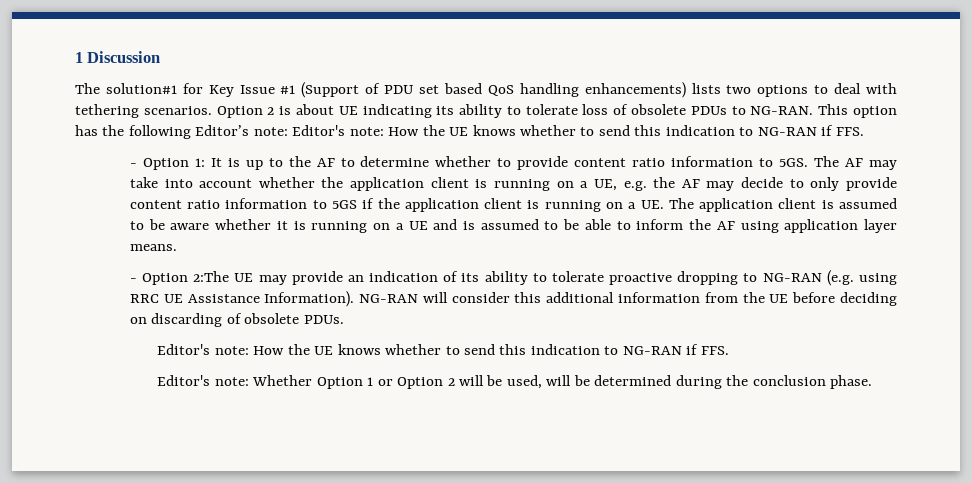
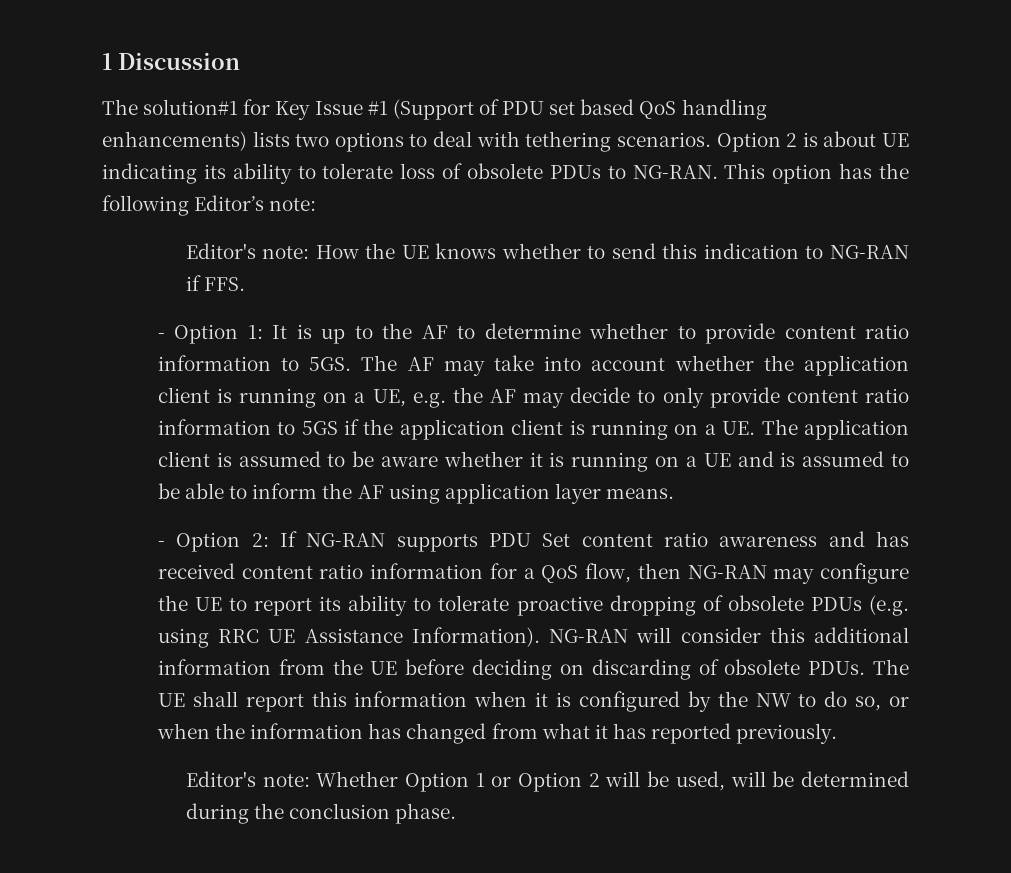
- This option has the following Editor’s note: Editor's note: How the UE knows whether to send this indication to NG-RAN if FFS.
+ This option has the following Editor’s note:
+ Editor's note: How the UE knows whether to send this indication to NG-RAN if FFS.
- - Option 2:The UE may provide an indication of its ability to tolerate proactive dropping to NG-RAN (e.g. using RRC UE Assistance Information).
+ - Option 2: If NG-RAN supports PDU Set content ratio awareness and has received content ratio information for a QoS flow, then NG-RAN may configure the UE to report its ability to tolerate proactive dropping of obsolete PDUs (e.g. using RRC UE Assistance Information).
- NG-RAN will consider this additional information from the UE before deciding on discarding of obsolete PDUs.
- Editor's note: How the UE knows whether to send this indication to NG-RAN if FFS.
+ NG-RAN will consider this additional information from the UE before deciding on discarding of obsolete PDUs. The UE shall report this information when it is configured by the NW to do so, or when the information has changed from what it has reported previously.

